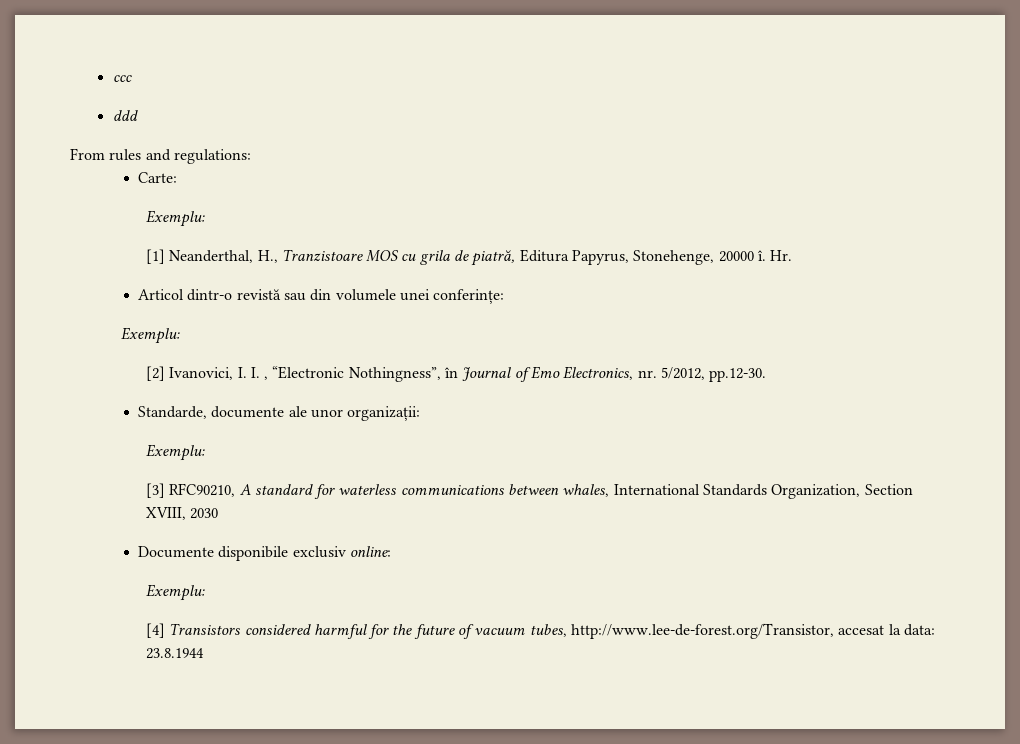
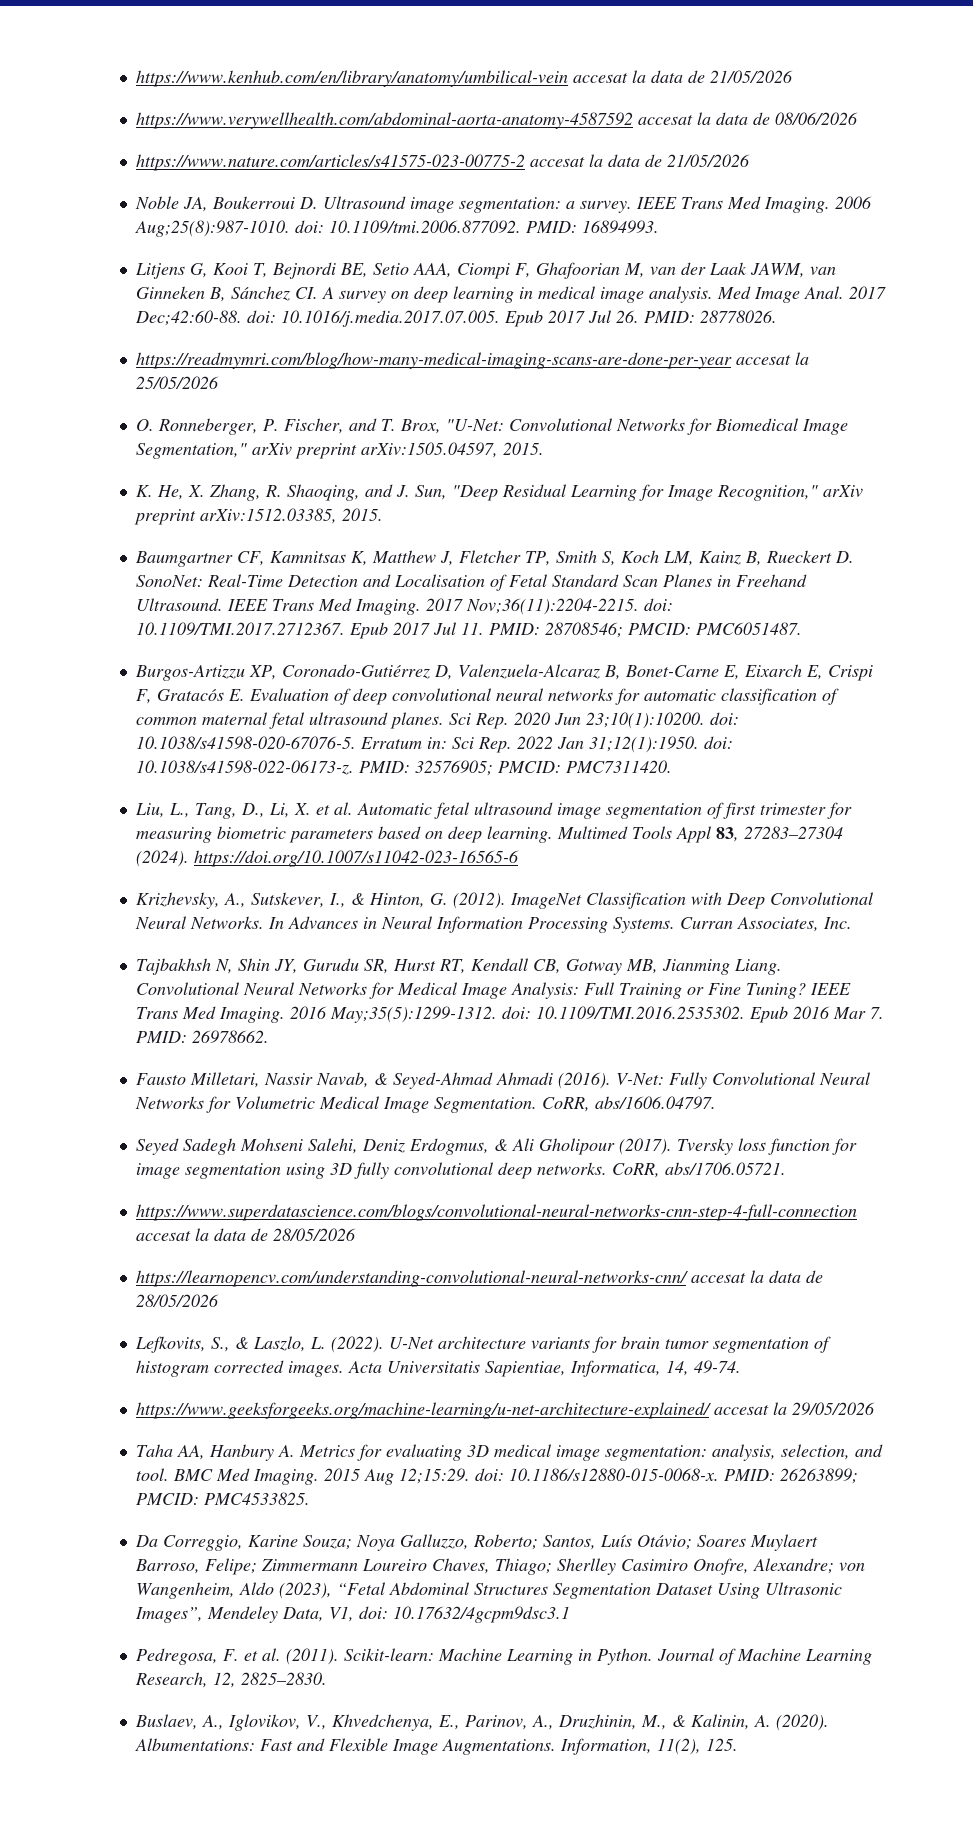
- ccc
- ddd
- From rules and regulations:
- Carte:
- Exemplu:
- [1] Neanderthal, H., Tranzistoare MOS cu grila de piatră, Editura Papyrus, Stonehenge, 20000 î. Hr.
- Articol dintr-o revistă sau din volumele unei conferințe:
- Exemplu:
- [2] Ivanovici, I. I. , “Electronic Nothingness”, în Journal of Emo Electronics, nr. 5/2012, pp.12-30.
- Standarde, documente ale unor organizații:
- Exemplu:
- [3] RFC90210, A standard for waterless communications between whales, International Standards Organization, Section XVIII, 2030
- Documente disponibile exclusiv online:
- Exemplu:
- [4] Transistors considered harmful for the future of vacuum tubes, http://www.lee-de-forest.org/Transistor, accesat la data: 23.8.1944
+ https://www.kenhub.com/en/library/anatomy/umbilical-vein accesat la data de 21/05/2026
+ https://www.verywellhealth.com/abdominal-aorta-anatomy-4587592 accesat la data de 08/06/2026
+ https://www.nature.com/articles/s41575-023-00775-2 accesat la data de 21/05/2026
+ Noble JA, Boukerroui D. Ultrasound image segmentation: a survey. IEEE Trans Med Imaging. 2006 Aug;25(8):987-1010. doi: 10.1109/tmi.2006.877092. PMID: 16894993.
+ Litjens G, Kooi T, Bejnordi BE, Setio AAA, Ciompi F, Ghafoorian M, van der Laak JAWM, van Ginneken B, Sánchez CI. A survey on deep learning in medical image analysis. Med Image Anal. 2017 Dec;42:60-88. doi: 10.1016/j.media.2017.07.005. Epub 2017 Jul 26. PMID: 28778026.
+ https://readmymri.com/blog/how-many-medical-imaging-scans-are-done-per-year accesat la 25/05/2026
+ O. Ronneberger, P. Fischer, and T. Brox, "U-Net: Convolutional Networks for Biomedical Image Segmentation," arXiv preprint arXiv:1505.04597, 2015.
+ K. He, X. Zhang, R. Shaoqing, and J. Sun, "Deep Residual Learning for Image Recognition," arXiv preprint arXiv:1512.03385, 2015.
+ Baumgartner CF, Kamnitsas K, Matthew J, Fletcher TP, Smith S, Koch LM, Kainz B, Rueckert D. SonoNet: Real-Time Detection and Localisation of Fetal Standard Scan Planes in Freehand Ultrasound. IEEE Trans Med Imaging. 2017 Nov;36(11):2204-2215. doi: 10.1109/TMI.2017.2712367. Epub 2017 Jul 11. PMID: 28708546; PMCID: PMC6051487.
+ Burgos-Artizzu XP, Coronado-Gutiérrez D, Valenzuela-Alcaraz B, Bonet-Carne E, Eixarch E, Crispi F, Gratacós E. Evaluation of deep convolutional neural networks for automatic classification of common maternal fetal ultrasound planes. Sci Rep. 2020 Jun 23;10(1):10200. doi: 10.1038/s41598-020-67076-5. Erratum in: Sci Rep. 2022 Jan 31;12(1):1950. doi: 10.1038/s41598-022-06173-z. PMID: 32576905; PMCID: PMC7311420.
+ Liu, L., Tang, D., Li, X. et al. Automatic fetal ultrasound image segmentation of first trimester for measuring biometric parameters based on deep learning. Multimed Tools Appl 83, 27283–27304 (2024). https://doi.org/10.1007/s11042-023-16565-6
+ Krizhevsky, A., Sutskever, I., & Hinton, G. (2012). ImageNet Classification with Deep Convolutional Neural Networks. In Advances in Neural Information Processing Systems. Curran Associates, Inc.
+ Tajbakhsh N, Shin JY, Gurudu SR, Hurst RT, Kendall CB, Gotway MB, Jianming Liang. Convolutional Neural Networks for Medical Image Analysis: Full Training or Fine Tuning? IEEE Trans Med Imaging. 2016 May;35(5):1299-1312. doi: 10.1109/TMI.2016.2535302. Epub 2016 Mar 7. PMID: 26978662.
+ Fausto Milletari, Nassir Navab, & Seyed-Ahmad Ahmadi (2016). V-Net: Fully Convolutional Neural Networks for Volumetric Medical Image Segmentation. CoRR, abs/1606.04797.
+ Seyed Sadegh Mohseni Salehi, Deniz Erdogmus, & Ali Gholipour (2017). Tversky loss function for image segmentation using 3D fully convolutional deep networks. CoRR, abs/1706.05721.
+ https://www.superdatascience.com/blogs/convolutional-neural-networks-cnn-step-4-full-connection accesat la data de 28/05/2026
+ https://learnopencv.com/understanding-convolutional-neural-networks-cnn/ accesat la data de 28/05/2026
+ Lefkovits, S., & Laszlo, L. (2022). U-Net architecture variants for brain tumor segmentation of histogram corrected images. Acta Universitatis Sapientiae, Informatica, 14, 49-74.
+ https://www.geeksforgeeks.org/machine-learning/u-net-architecture-explained/ accesat la 29/05/2026
+ Taha AA, Hanbury A. Metrics for evaluating 3D medical image segmentation: analysis, selection, and tool. BMC Med Imaging. 2015 Aug 12;15:29. doi: 10.1186/s12880-015-0068-x. PMID: 26263899; PMCID: PMC4533825.
+ Da Correggio, Karine Souza; Noya Galluzzo, Roberto; Santos, Luís Otávio; Soares Muylaert Barroso, Felipe; Zimmermann Loureiro Chaves, Thiago; Sherlley Casimiro Onofre, Alexandre; von Wangenheim, Aldo (2023), “Fetal Abdominal Structures Segmentation Dataset Using Ultrasonic Images”, Mendeley Data, V1, doi: 10.17632/4gcpm9dsc3.1
+ Pedregosa, F. et al. (2011). Scikit-learn: Machine Learning in Python. Journal of Machine Learning Research, 12, 2825–2830.
+ Buslaev, A., Iglovikov, V., Khvedchenya, E., Parinov, A., Druzhinin, M., & Kalinin, A. (2020). Albumentations: Fast and Flexible Image Augmentations. Information, 11(2), 125.

